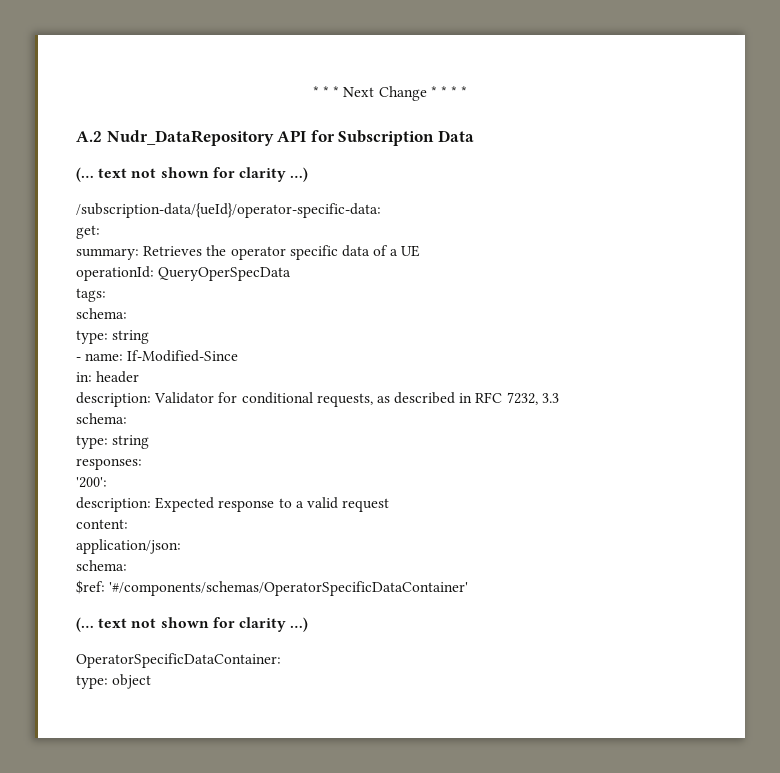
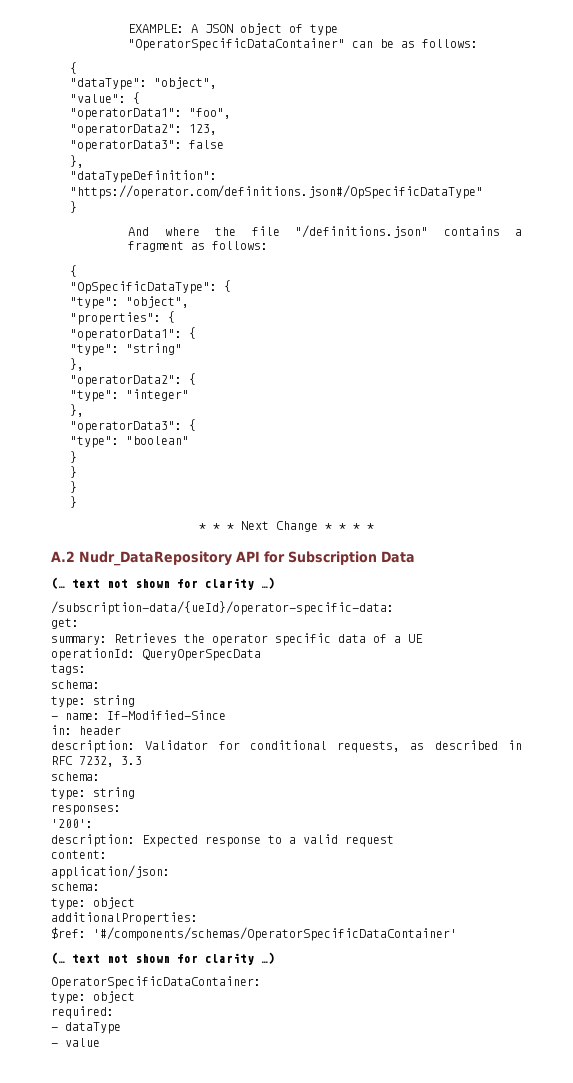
+ EXAMPLE: A JSON object of type "OperatorSpecificDataContainer" can be as follows:
+ {
+ "dataType": "object",
+ "value": {
+ "operatorData1": "foo",
+ "operatorData2": 123,
+ "operatorData3": false
+ },
+ "dataTypeDefinition": "https://operator.com/definitions.json#/OpSpecificDataType"
+ }
+ And where the file "/definitions.json" contains a fragment as follows:
+ {
+ "OpSpecificDataType": {
+ "type": "object",
+ "properties": {
+ "operatorData1": {
+ "type": "string"
+ },
+ "operatorData2": {
+ "type": "integer"
+ },
+ "operatorData3": {
+ "type": "boolean"
+ }
+ }
+ }
+ }
  application/json:
  schema:
+ type: object
+ additionalProperties:
+ required:
+ - dataType
+ - value

